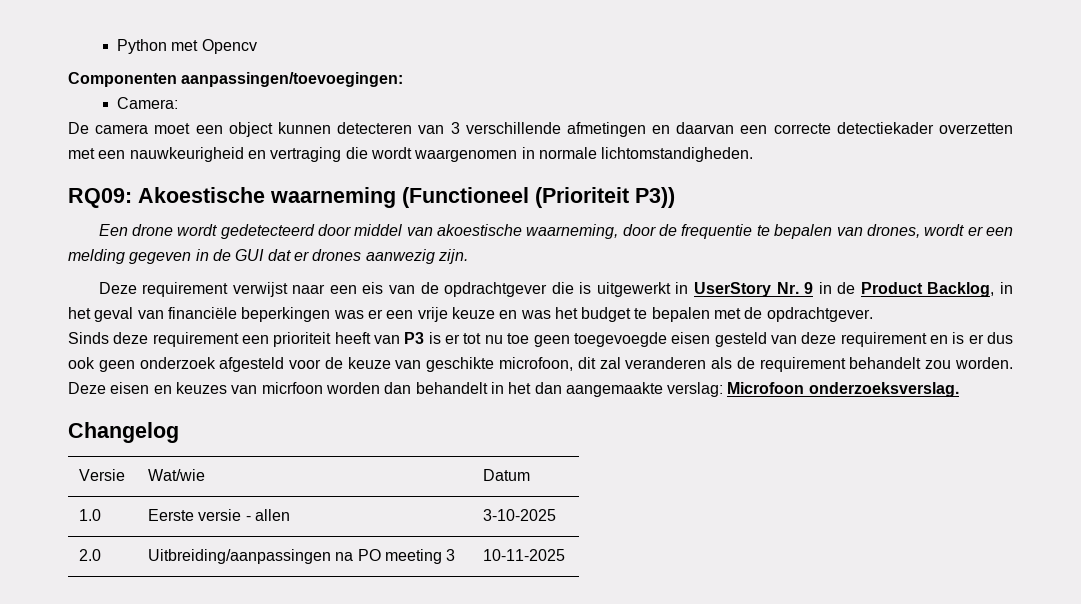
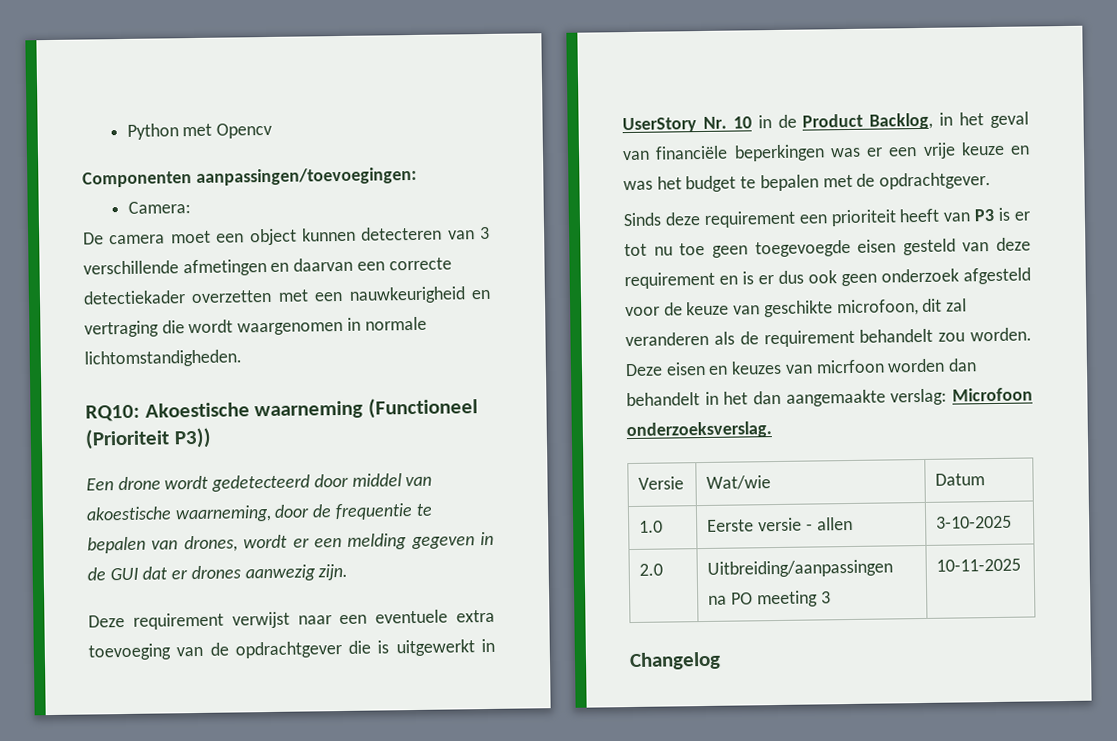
- RQ09: Akoestische waarneming (Functioneel (Prioriteit P3))
+ RQ10: Akoestische waarneming (Functioneel (Prioriteit P3))
- Deze requirement verwijst naar een eis van de opdrachtgever die is uitgewerkt in UserStory Nr. 9 in de Product Backlog, in het geval van financiële beperkingen was er een vrije keuze en was het budget te bepalen met de opdrachtgever.
+ Deze requirement verwijst naar een eventuele extra toevoeging van de opdrachtgever die is uitgewerkt in UserStory Nr. 10 in de Product Backlog, in het geval van financiële beperkingen was er een vrije keuze en was het budget te bepalen met de opdrachtgever.
- Changelog
+ Changelog

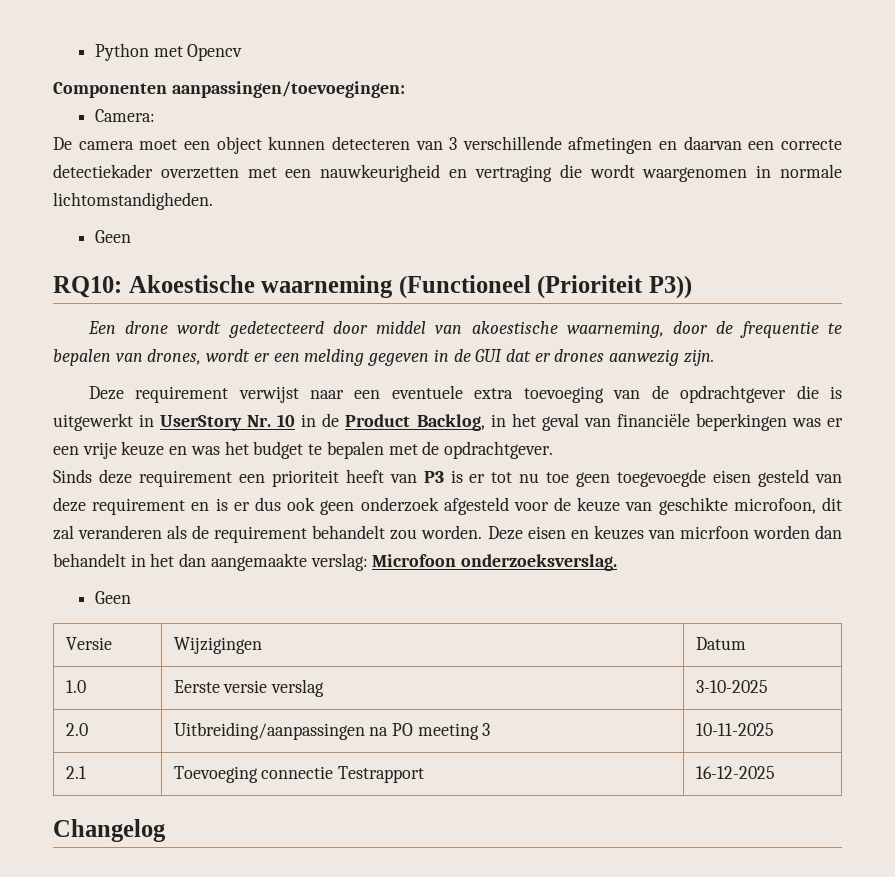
  De camera moet een object kunnen detecteren van 3 verschillende afmetingen en daarvan een correcte detectiekader overzetten met een nauwkeurigheid en vertraging die wordt waargenomen in normale lichtomstandigheden.
+ Geen
  Deze eisen en keuzes van micrfoon worden dan behandelt in het dan aangemaakte verslag: Microfoon onderzoeksverslag.
+ Geen
- Versie | Wat/wie | Datum
+ Versie | Wijzigingen | Datum
- 1.0 | Eerste versie - allen | 3-10-2025
+ 1.0 | Eerste versie verslag | 3-10-2025
+ 2.1 | Toevoeging connectie Testrapport | 16-12-2025

